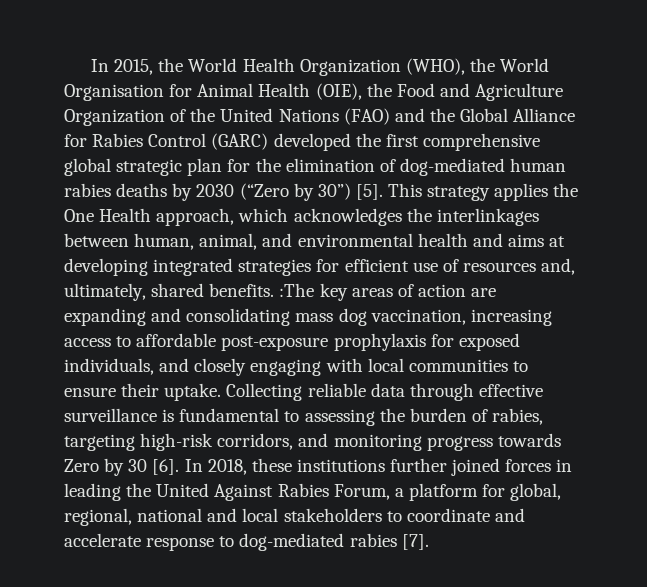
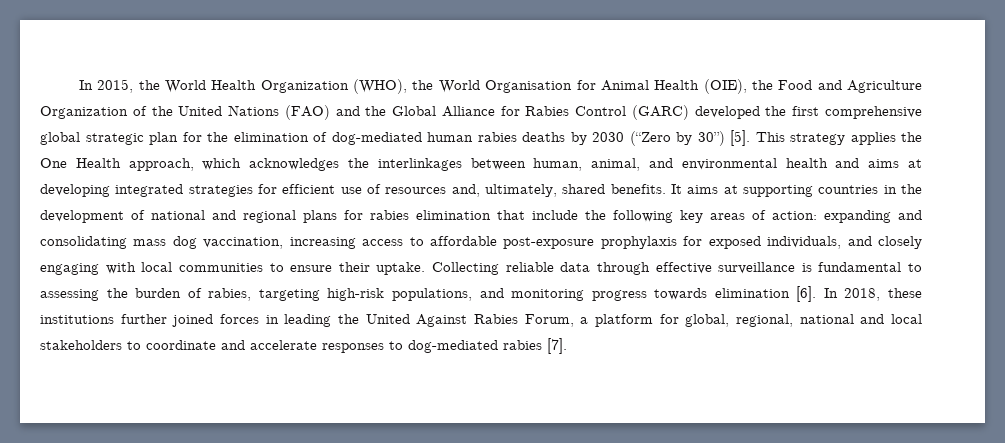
- This strategy applies the One Health approach, which acknowledges the interlinkages between human, animal, and environmental health and aims at developing integrated strategies for efficient use of resources and, ultimately, shared benefits. :The key areas of action are expanding and consolidating mass dog vaccination, increasing access to affordable post-exposure prophylaxis for exposed individuals, and closely engaging with local communities to ensure their uptake.
+ This strategy applies the One Health approach, which acknowledges the interlinkages between human, animal, and environmental health and aims at developing integrated strategies for efficient use of resources and, ultimately, shared benefits. It aims at supporting countries in the development of national and regional plans for rabies elimination that include the following key areas of action: expanding and consolidating mass dog vaccination, increasing access to affordable post-exposure prophylaxis for exposed individuals, and closely engaging with local communities to ensure their uptake.
- Collecting reliable data through effective surveillance is fundamental to assessing the burden of rabies, targeting high-risk corridors, and monitoring progress towards Zero by 30 [6].
+ Collecting reliable data through effective surveillance is fundamental to assessing the burden of rabies, targeting high-risk populations, and monitoring progress towards elimination [6].
- In 2018, these institutions further joined forces in leading the United Against Rabies Forum, a platform for global, regional, national and local stakeholders to coordinate and accelerate response to dog-mediated rabies [7].
+ In 2018, these institutions further joined forces in leading the United Against Rabies Forum, a platform for global, regional, national and local stakeholders to coordinate and accelerate responses to dog-mediated rabies [7].

